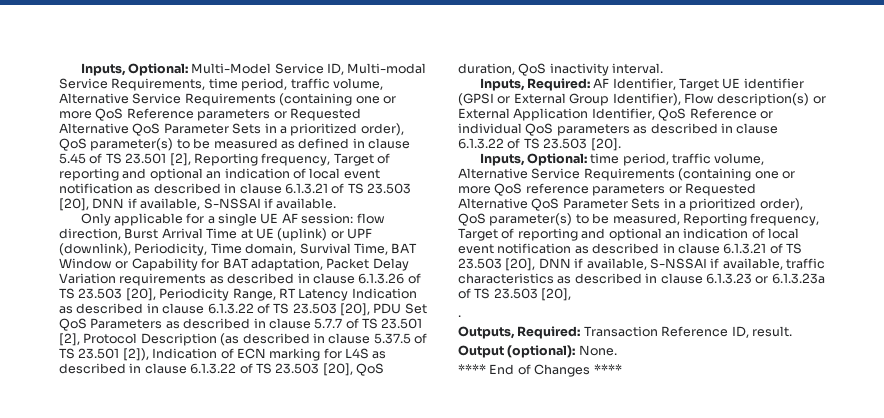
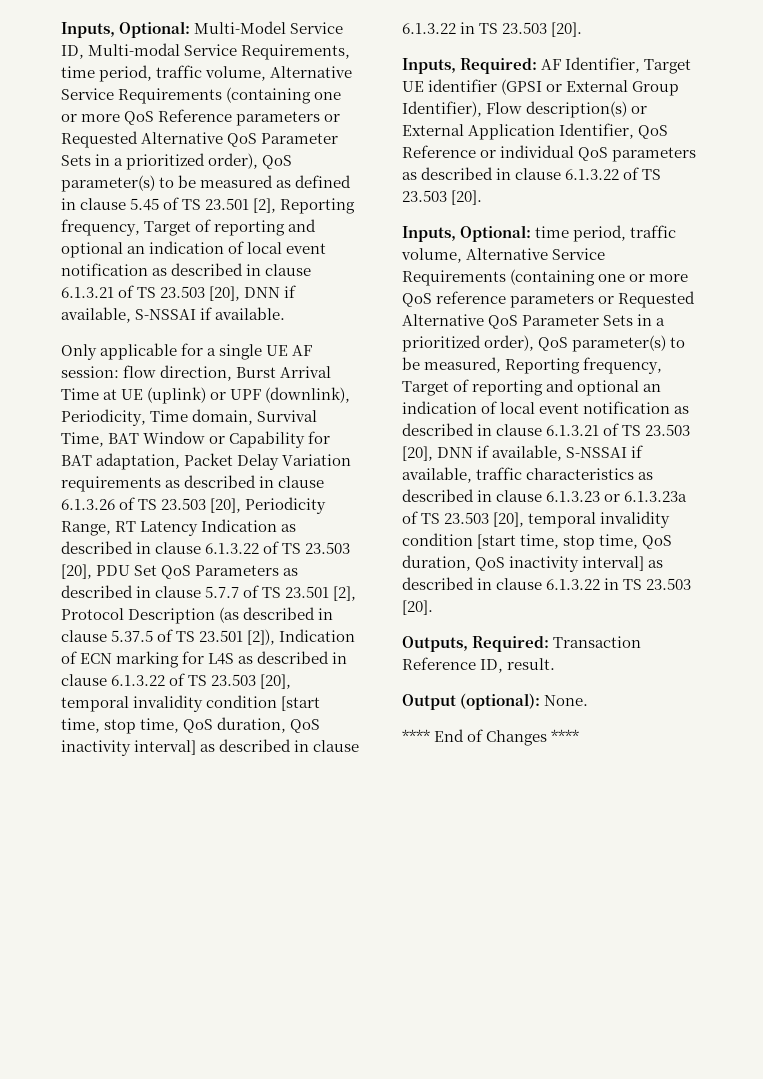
- flow direction, Burst Arrival Time at UE (uplink) or UPF (downlink), Periodicity, Time domain, Survival Time, BAT Window or Capability for BAT adaptation, Packet Delay Variation requirements as described in clause 6.1.3.26 of TS 23.503 [20], Periodicity Range, RT Latency Indication as described in clause 6.1.3.22 of TS 23.503 [20], PDU Set QoS Parameters as described in clause 5.7.7 of TS 23.501 [2], Protocol Description (as described in clause 5.37.5 of TS 23.501 [2]), Indication of ECN marking for L4S as described in clause 6.1.3.22 of TS 23.503 [20], QoS duration, QoS inactivity interval.
+ flow direction, Burst Arrival Time at UE (uplink) or UPF (downlink), Periodicity, Time domain, Survival Time, BAT Window or Capability for BAT adaptation, Packet Delay Variation requirements as described in clause 6.1.3.26 of TS 23.503 [20], Periodicity Range, RT Latency Indication as described in clause 6.1.3.22 of TS 23.503 [20], PDU Set QoS Parameters as described in clause 5.7.7 of TS 23.501 [2], Protocol Description (as described in clause 5.37.5 of TS 23.501 [2]), Indication of ECN marking for L4S as described in clause 6.1.3.22 of TS 23.503 [20], temporal invalidity condition [start time, stop time, QoS duration, QoS inactivity interval] as described in clause 6.1.3.22 in TS 23.503 [20].
- time period, traffic volume, Alternative Service Requirements (containing one or more QoS reference parameters or Requested Alternative QoS Parameter Sets in a prioritized order), QoS parameter(s) to be measured, Reporting frequency, Target of reporting and optional an indication of local event notification as described in clause 6.1.3.21 of TS 23.503 [20], DNN if available, S-NSSAI if available, traffic characteristics as described in clause 6.1.3.23 or 6.1.3.23a of TS 23.503 [20],
- .
+ time period, traffic volume, Alternative Service Requirements (containing one or more QoS reference parameters or Requested Alternative QoS Parameter Sets in a prioritized order), QoS parameter(s) to be measured, Reporting frequency, Target of reporting and optional an indication of local event notification as described in clause 6.1.3.21 of TS 23.503 [20], DNN if available, S-NSSAI if available, traffic characteristics as described in clause 6.1.3.23 or 6.1.3.23a of TS 23.503 [20], temporal invalidity condition [start time, stop time, QoS duration, QoS inactivity interval] as described in clause 6.1.3.22 in TS 23.503 [20].

